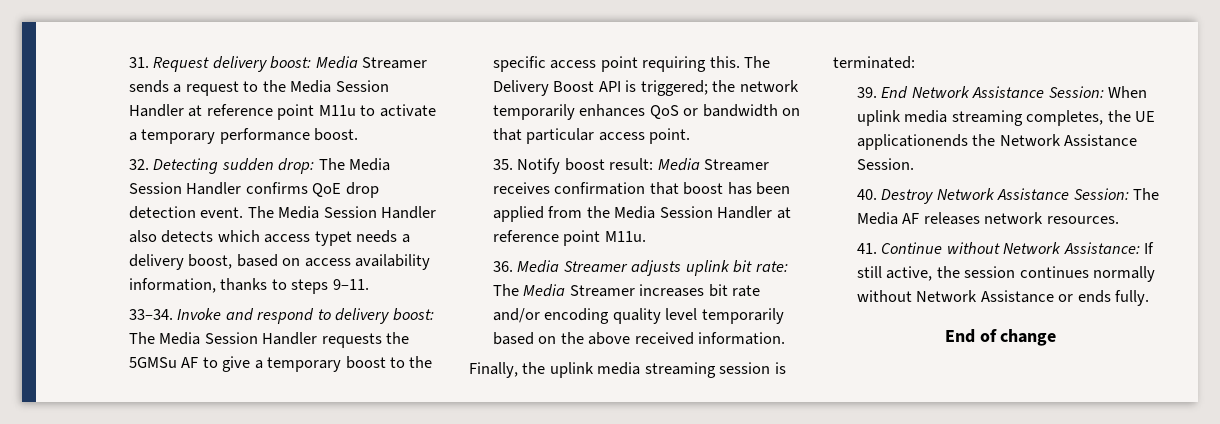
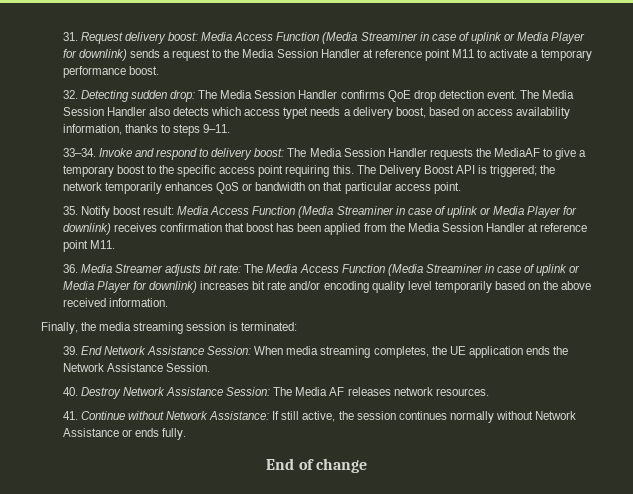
- 31. Request delivery boost: Media Streamer sends a request to the Media Session Handler at reference point M11u to activate a temporary performance boost.
+ 31. Request delivery boost: Media Access Function (Media Streaminer in case of uplink or Media Player for downlink) sends a request to the Media Session Handler at reference point M11 to activate a temporary performance boost.
- Invoke and respond to delivery boost: The Media Session Handler requests the 5GMSu AF to give a temporary boost to the specific access point requiring this.
+ Invoke and respond to delivery boost: The Media Session Handler requests the MediaAF to give a temporary boost to the specific access point requiring this.
- 35. Notify boost result: Media Streamer receives confirmation that boost has been applied from the Media Session Handler at reference point M11u.
+ 35. Notify boost result: Media Access Function (Media Streaminer in case of uplink or Media Player for downlink) receives confirmation that boost has been applied from the Media Session Handler at reference point M11.
- 36. Media Streamer adjusts uplink bit rate: The Media Streamer increases bit rate and/or encoding quality level temporarily based on the above received information.
+ 36. Media Streamer adjusts bit rate: The Media Access Function (Media Streaminer in case of uplink or Media Player for downlink) increases bit rate and/or encoding quality level temporarily based on the above received information.
- Finally, the uplink media streaming session is terminated:
+ Finally, the media streaming session is terminated:
- 39. End Network Assistance Session: When uplink media streaming completes, the UE applicationends the Network Assistance Session.
+ 39. End Network Assistance Session: When media streaming completes, the UE application ends the Network Assistance Session.

